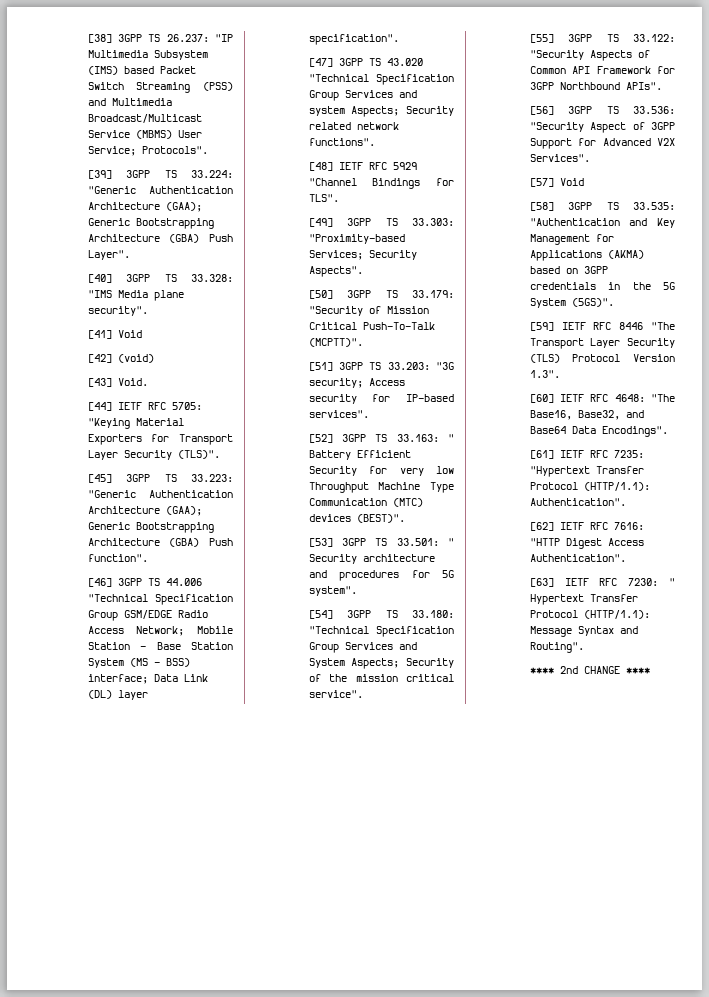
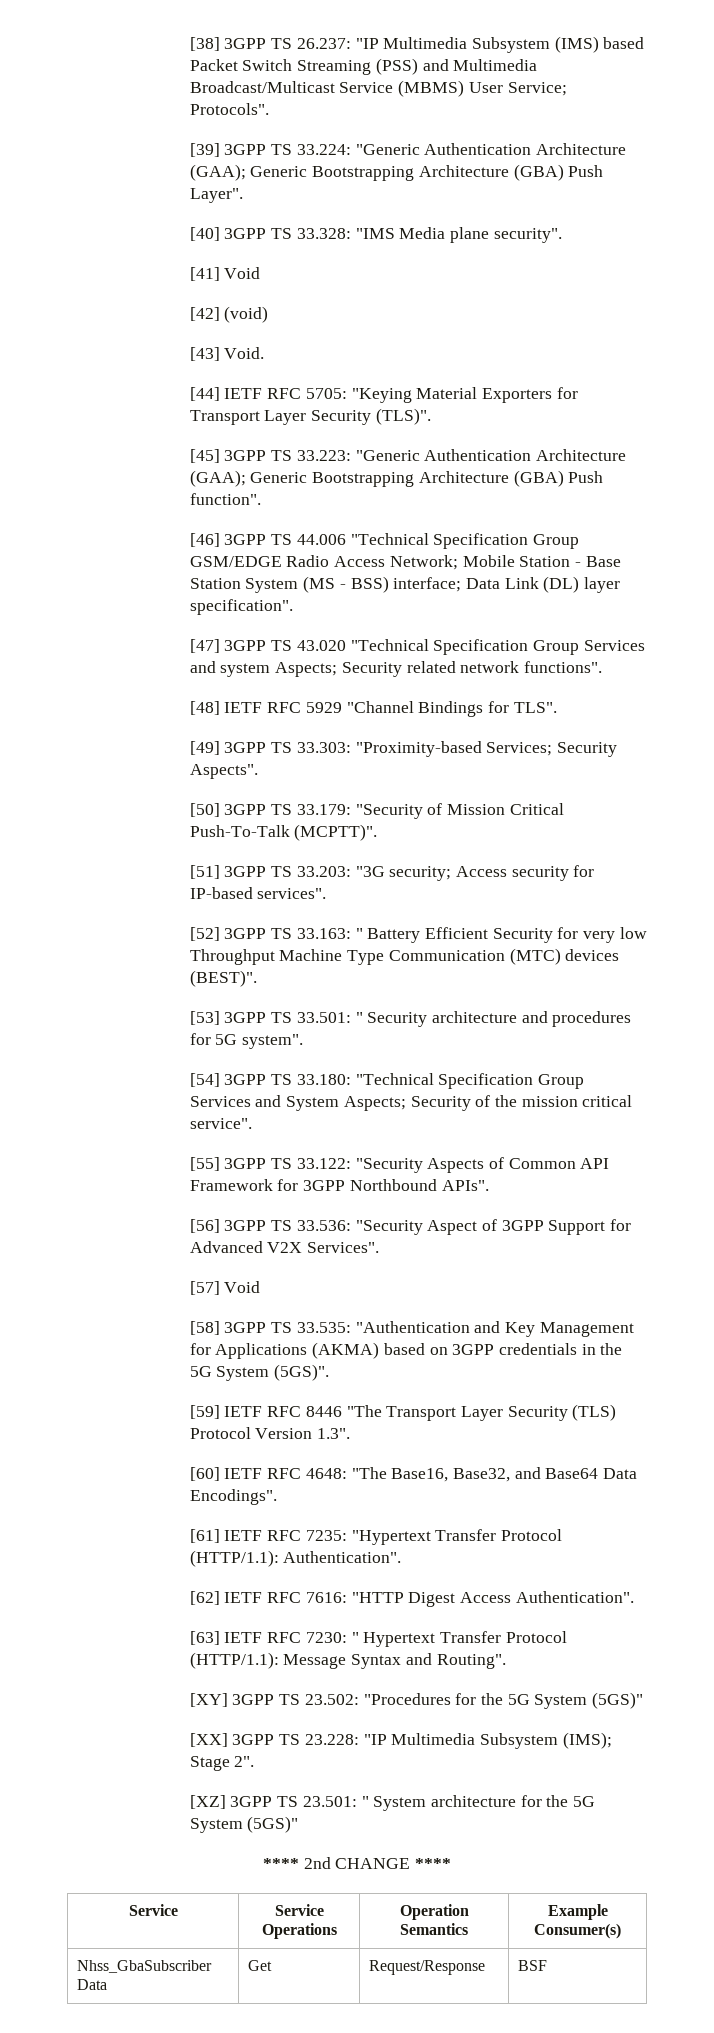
+ [XY] 3GPP TS 23.502: "Procedures for the 5G System (5GS)"
+ [XX] 3GPP TS 23.228: "IP Multimedia Subsystem (IMS); Stage 2".
+ [XZ] 3GPP TS 23.501: " System architecture for the 5G System (5GS)"
  **** 2nd CHANGE ****
+ Service | Service Operations | Operation Semantics | Example Consumer(s)
+ Nhss_GbaSubscriber Data | Get | Request/Response | BSF

